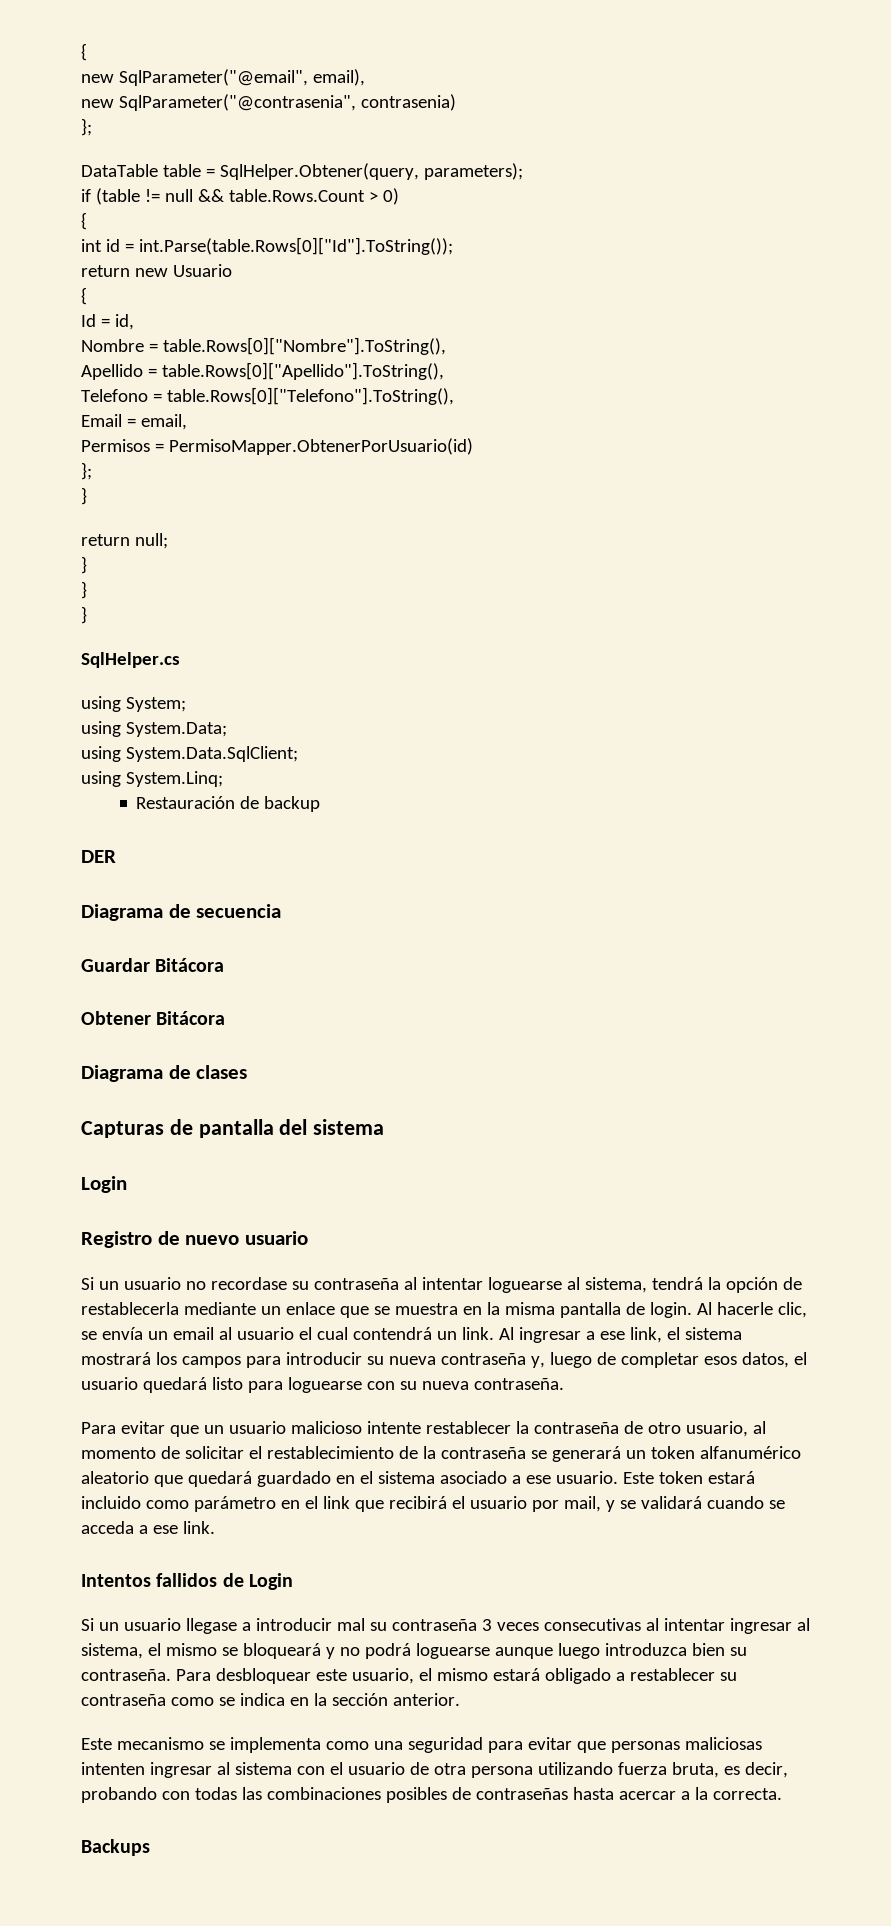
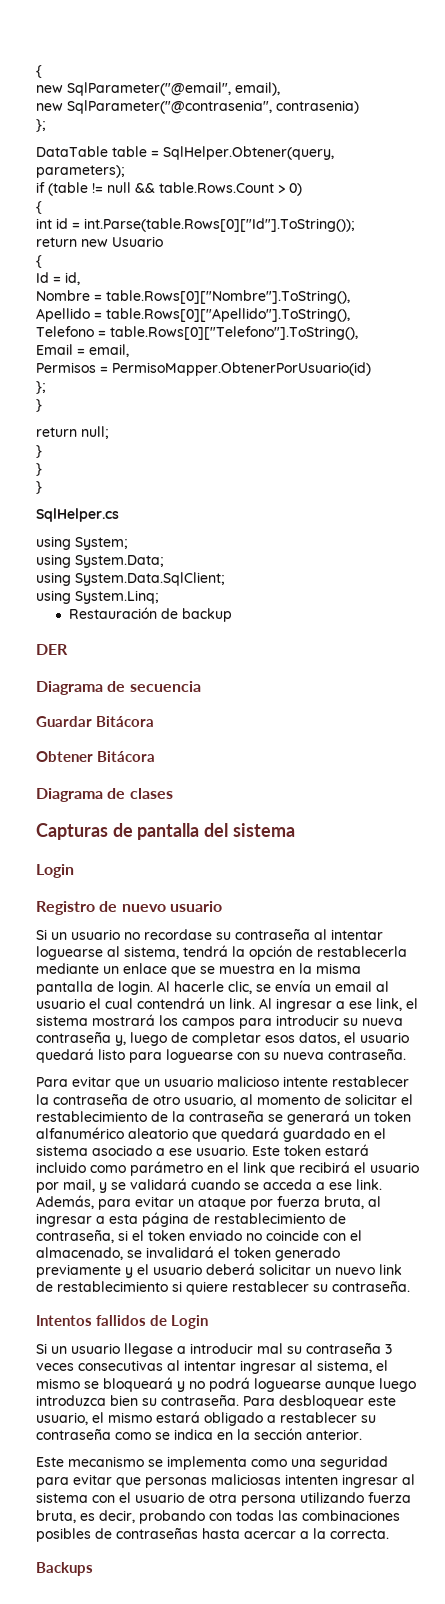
+ Además, para evitar un ataque por fuerza bruta, al ingresar a esta página de restablecimiento de contraseña, si el token enviado no coincide con el almacenado, se invalidará el token generado previamente y el usuario deberá solicitar un nuevo link de restablecimiento si quiere restablecer su contraseña.

